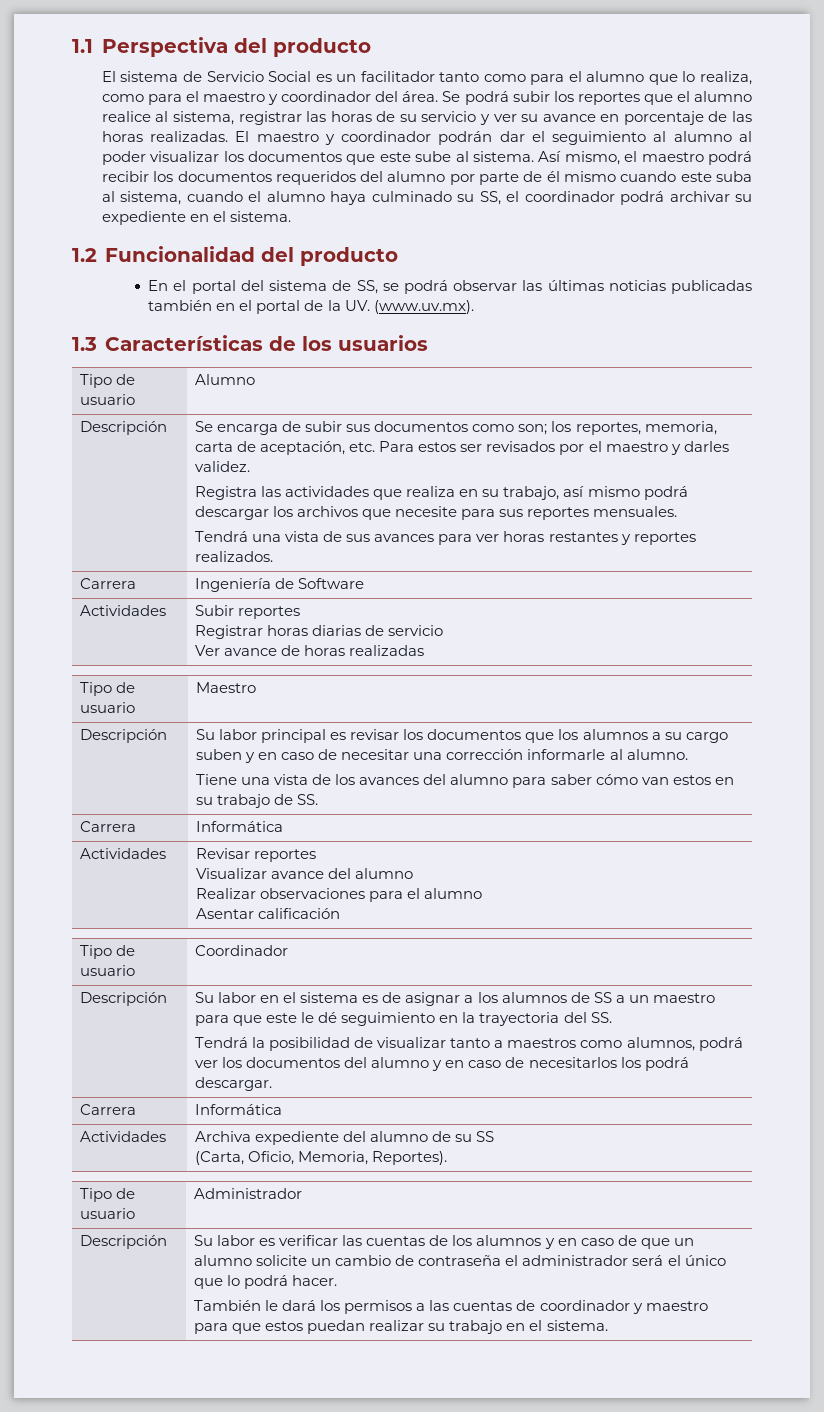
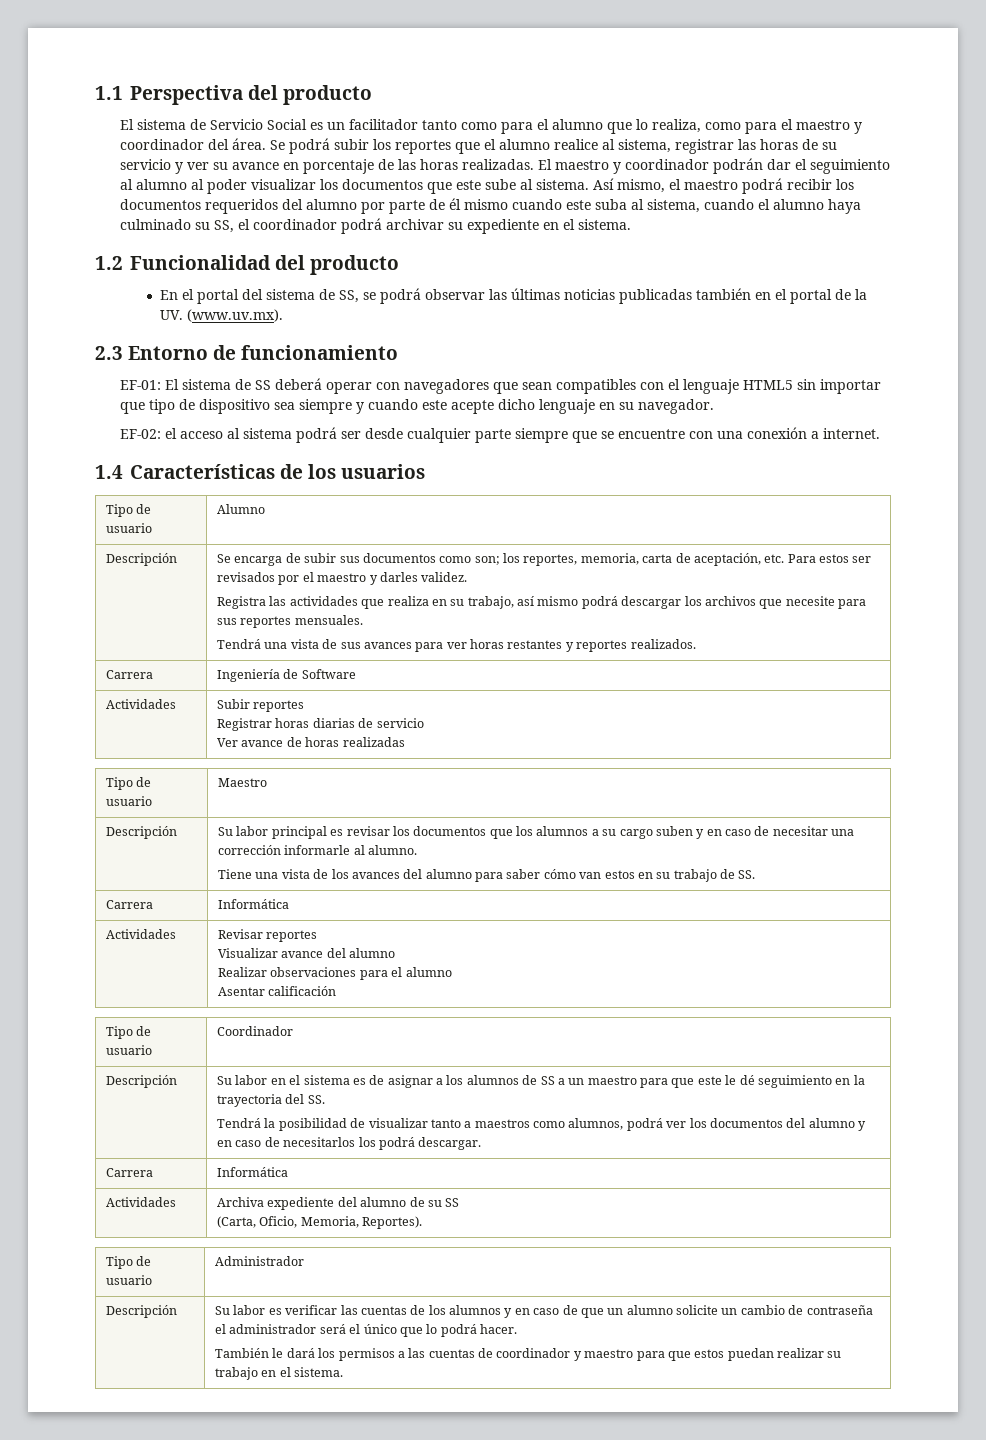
- 1.3 Características de los usuarios
+ 2.3 Entorno de funcionamiento
+ EF-01: El sistema de SS deberá operar con navegadores que sean compatibles con el lenguaje HTML5 sin importar que tipo de dispositivo sea siempre y cuando este acepte dicho lenguaje en su navegador.
+ EF-02: el acceso al sistema podrá ser desde cualquier parte siempre que se encuentre con una conexión a internet.
+ 1.4 Características de los usuarios

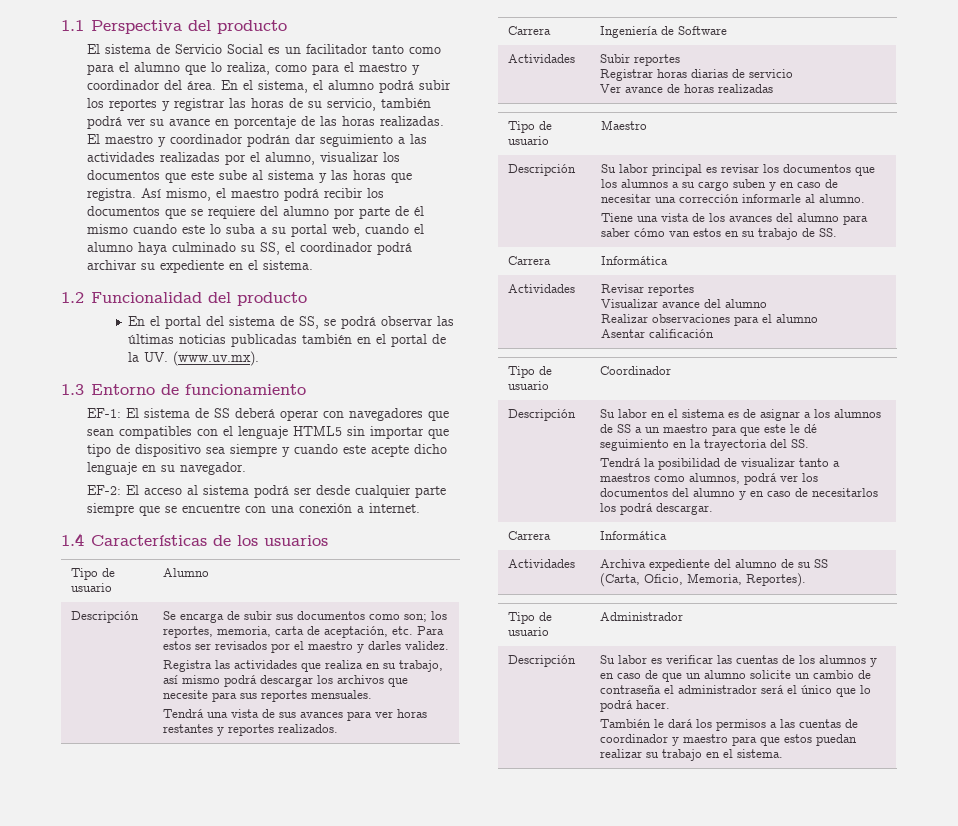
- Se podrá subir los reportes que el alumno realice al sistema, registrar las horas de su servicio y ver su avance en porcentaje de las horas realizadas.
+ En el sistema, el alumno podrá subir los reportes y registrar las horas de su servicio, también podrá ver su avance en porcentaje de las horas realizadas.
- El maestro y coordinador podrán dar el seguimiento al alumno al poder visualizar los documentos que este sube al sistema.
+ El maestro y coordinador podrán dar seguimiento a las actividades realizadas por el alumno, visualizar los documentos que este sube al sistema y las horas que registra.
- Así mismo, el maestro podrá recibir los documentos requeridos del alumno por parte de él mismo cuando este suba al sistema, cuando el alumno haya culminado su SS, el coordinador podrá archivar su expediente en el sistema.
+ Así mismo, el maestro podrá recibir los documentos que se requiere del alumno por parte de él mismo cuando este lo suba a su portal web, cuando el alumno haya culminado su SS, el coordinador podrá archivar su expediente en el sistema.
- 2.3 Entorno de funcionamiento
+ 1.3 Entorno de funcionamiento
- EF-01: El sistema de SS deberá operar con navegadores que sean compatibles con el lenguaje HTML5 sin importar que tipo de dispositivo sea siempre y cuando este acepte dicho lenguaje en su navegador.
+ EF-1: El sistema de SS deberá operar con navegadores que sean compatibles con el lenguaje HTML5 sin importar que tipo de dispositivo sea siempre y cuando este acepte dicho lenguaje en su navegador.
- EF-02: el acceso al sistema podrá ser desde cualquier parte siempre que se encuentre con una conexión a internet.
+ EF-2: El acceso al sistema podrá ser desde cualquier parte siempre que se encuentre con una conexión a internet.

